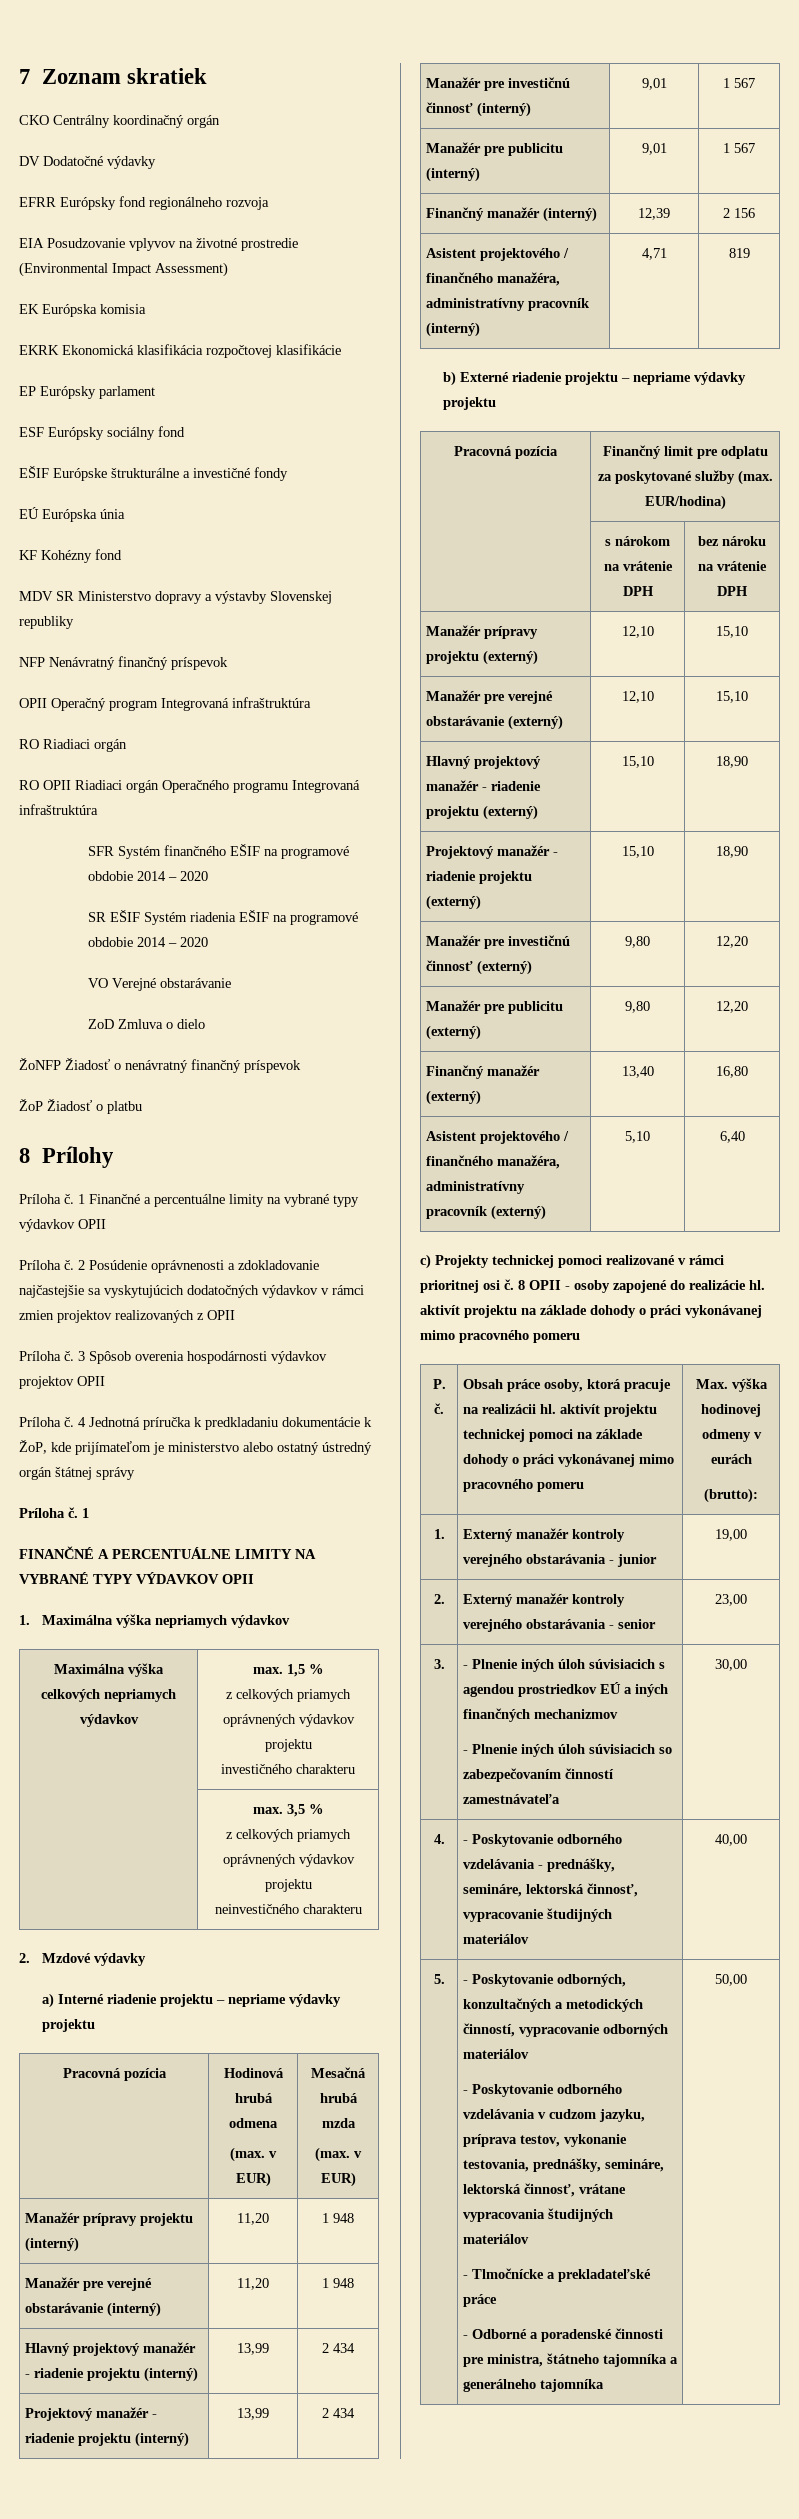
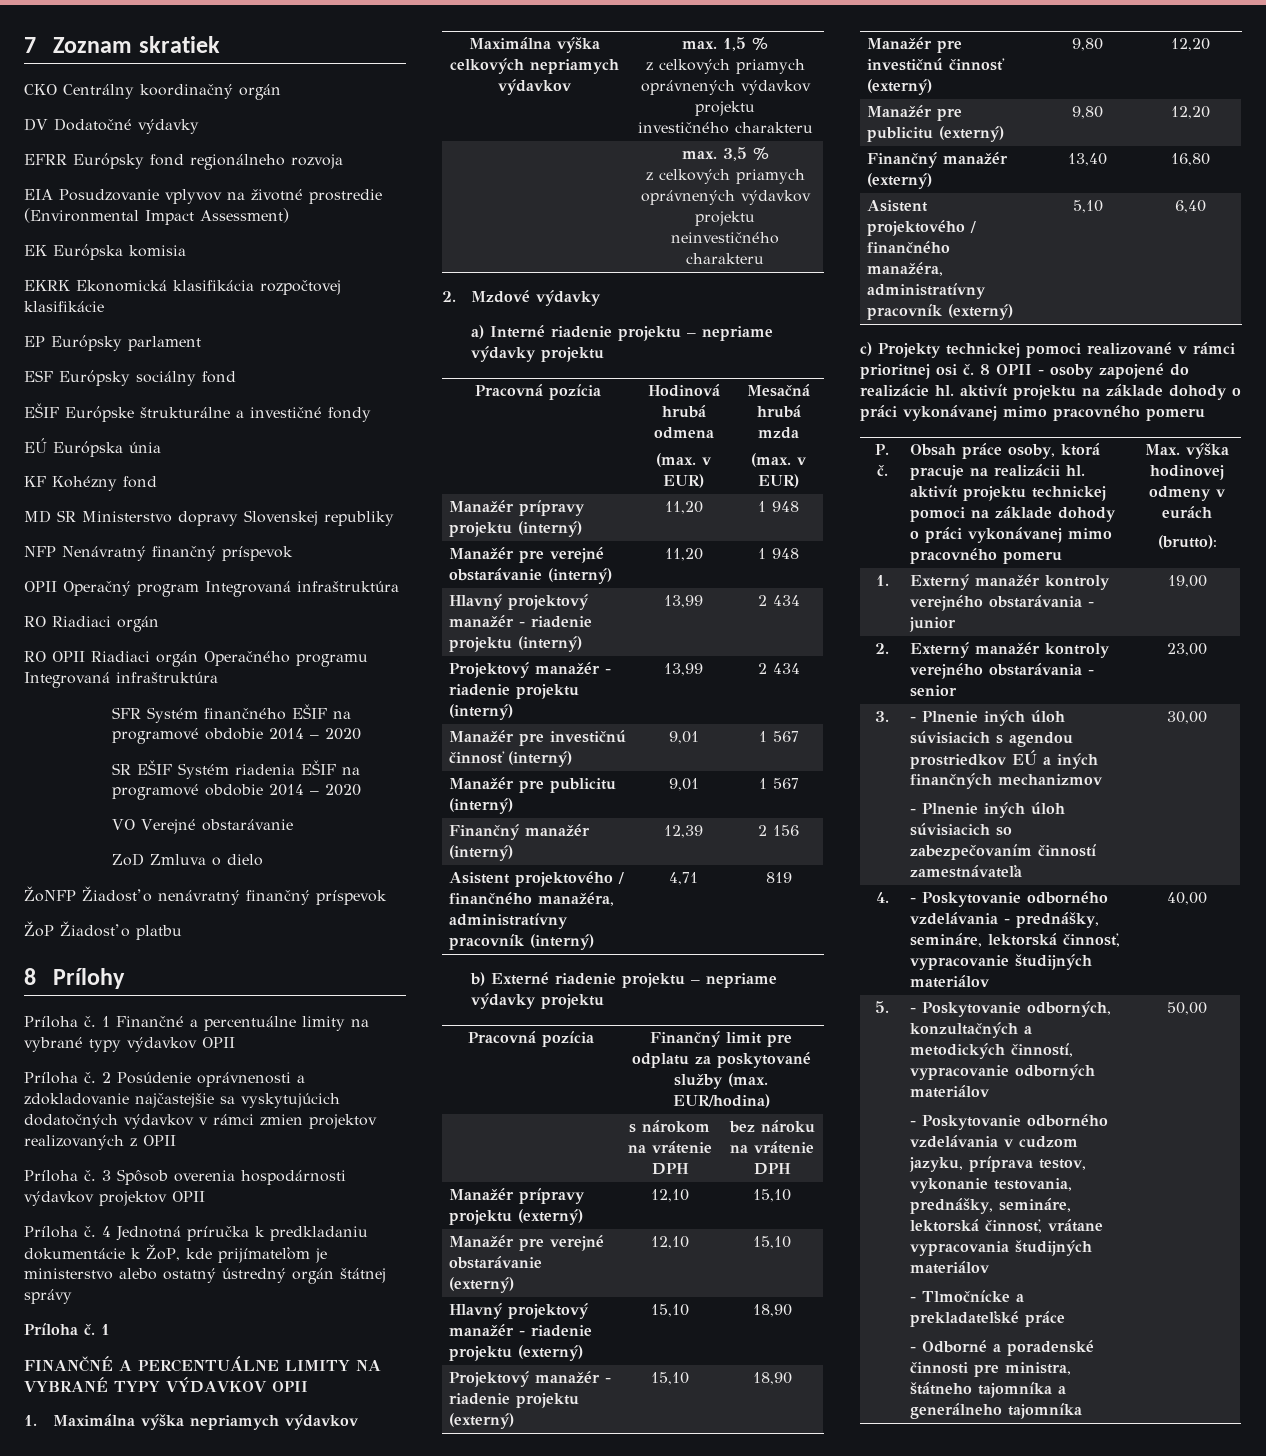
- MDV SR Ministerstvo dopravy a výstavby Slovenskej republiky
+ MD SR Ministerstvo dopravy Slovenskej republiky

